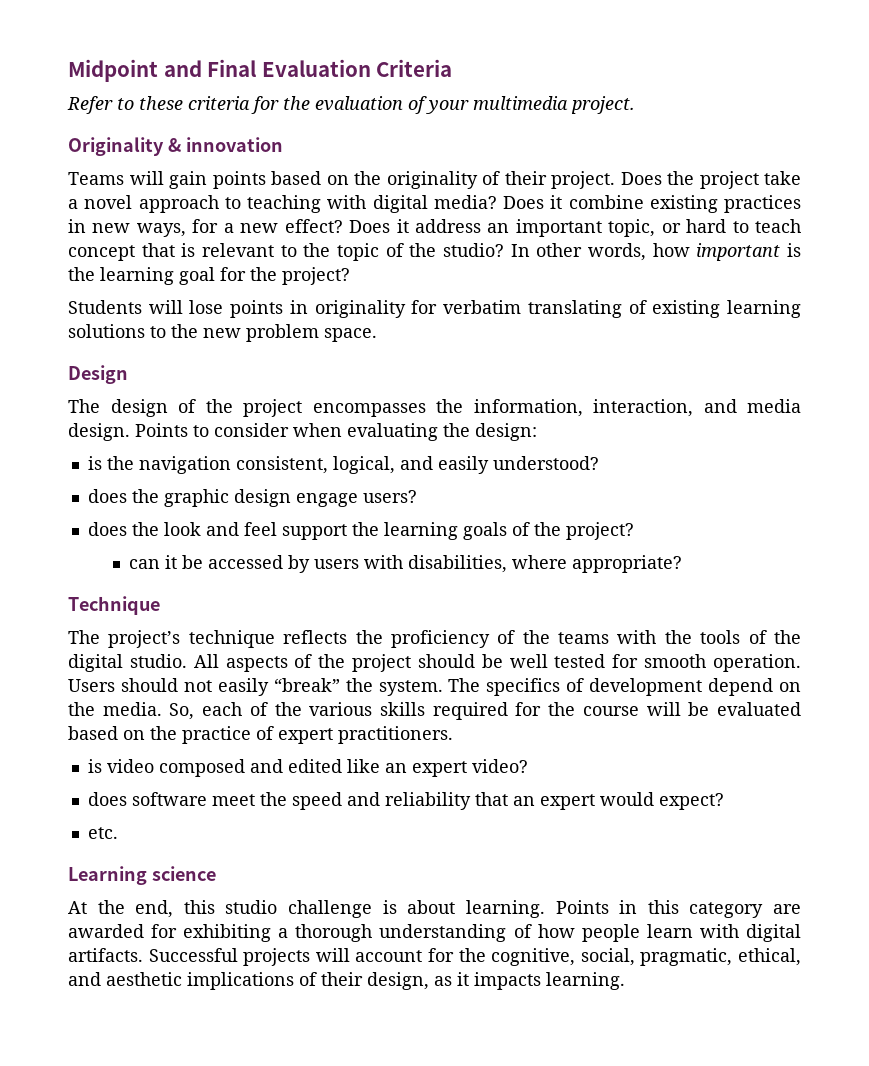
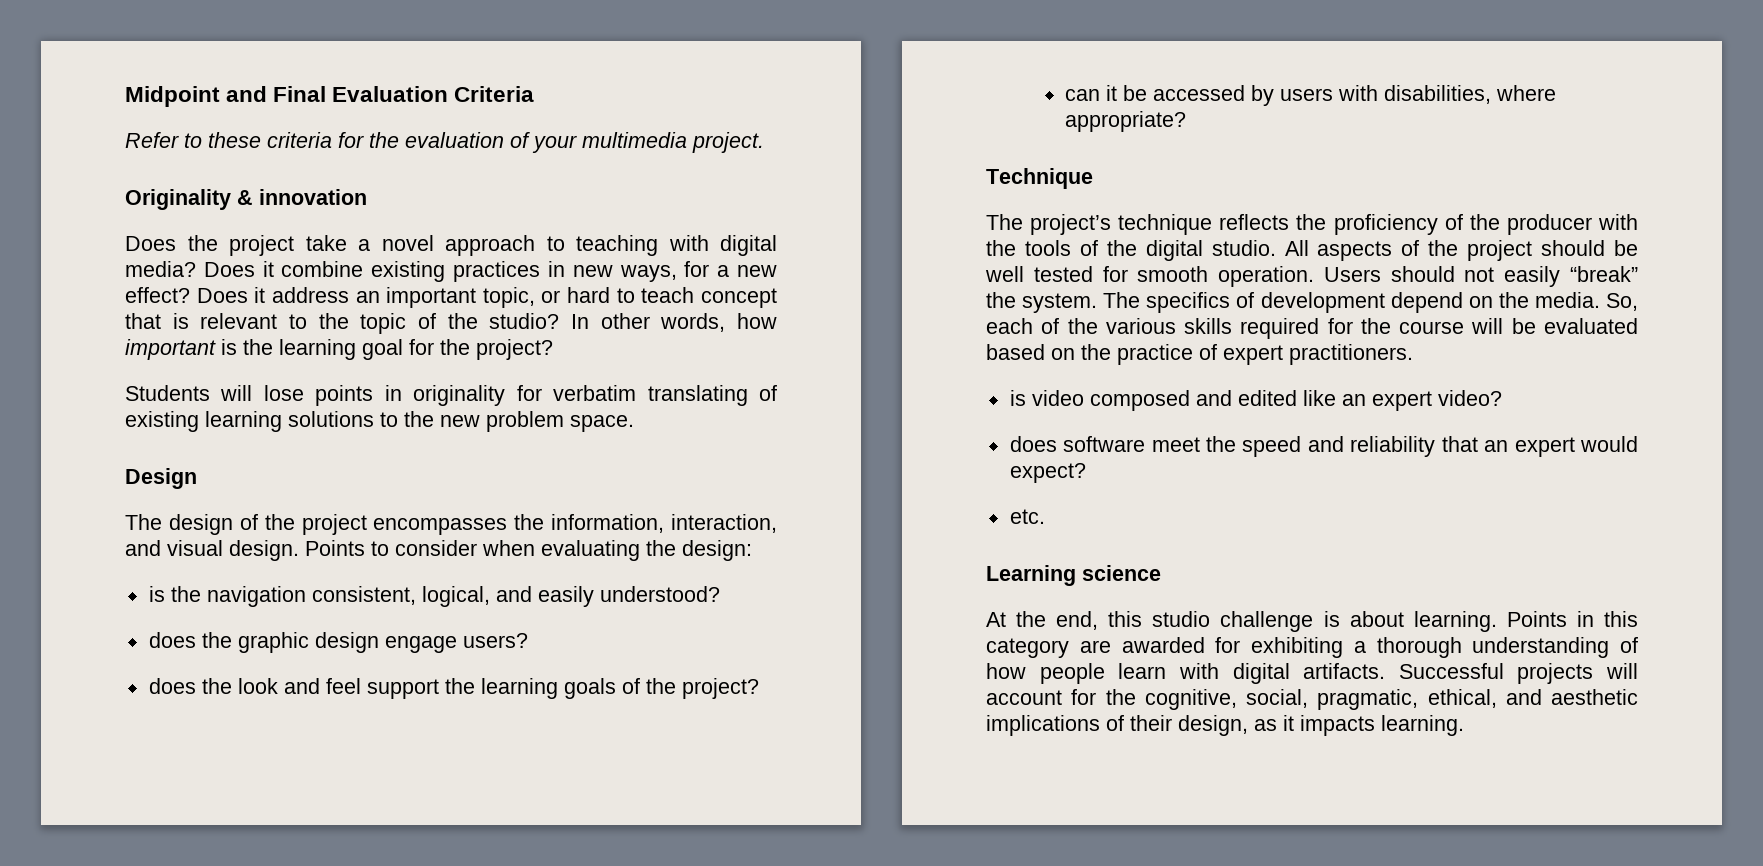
- Teams will gain points based on the originality of their project.
- The design of the project encompasses the information, interaction, and media design.
+ The design of the project encompasses the information, interaction, and visual design.
- The project’s technique reflects the proficiency of the teams with the tools of the digital studio.
+ The project’s technique reflects the proficiency of the producer with the tools of the digital studio.

